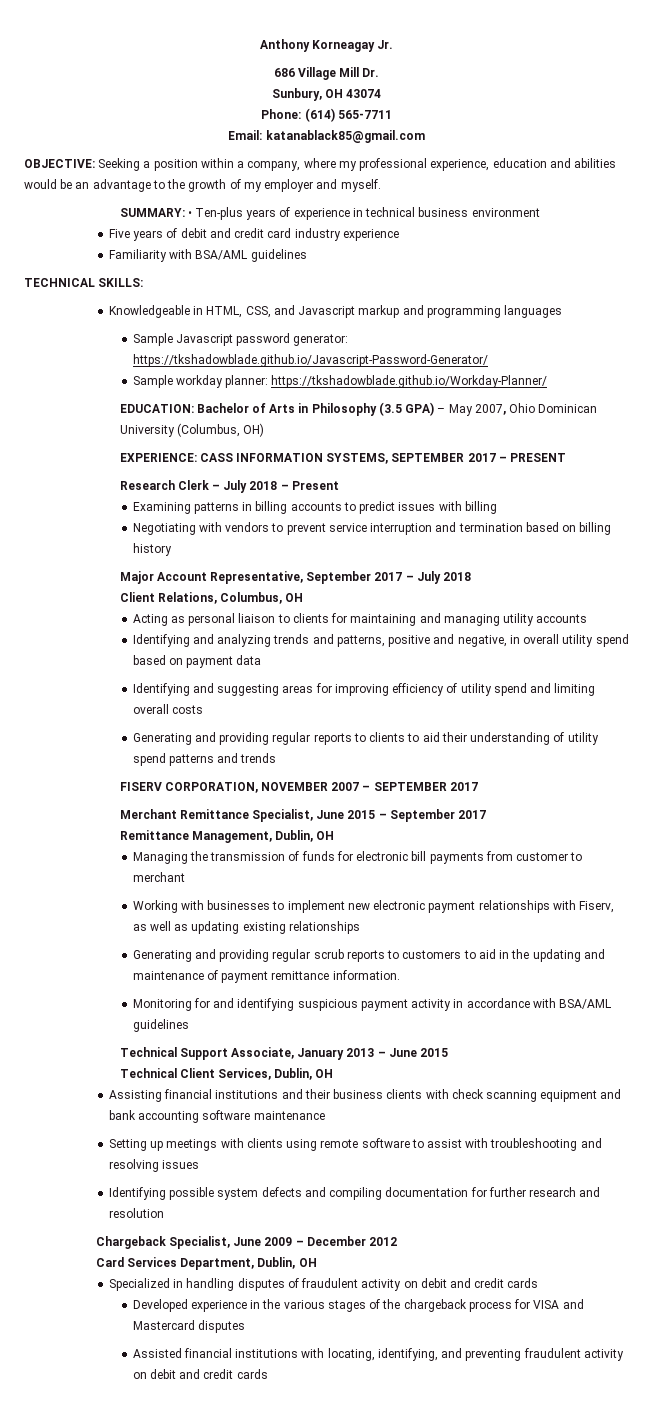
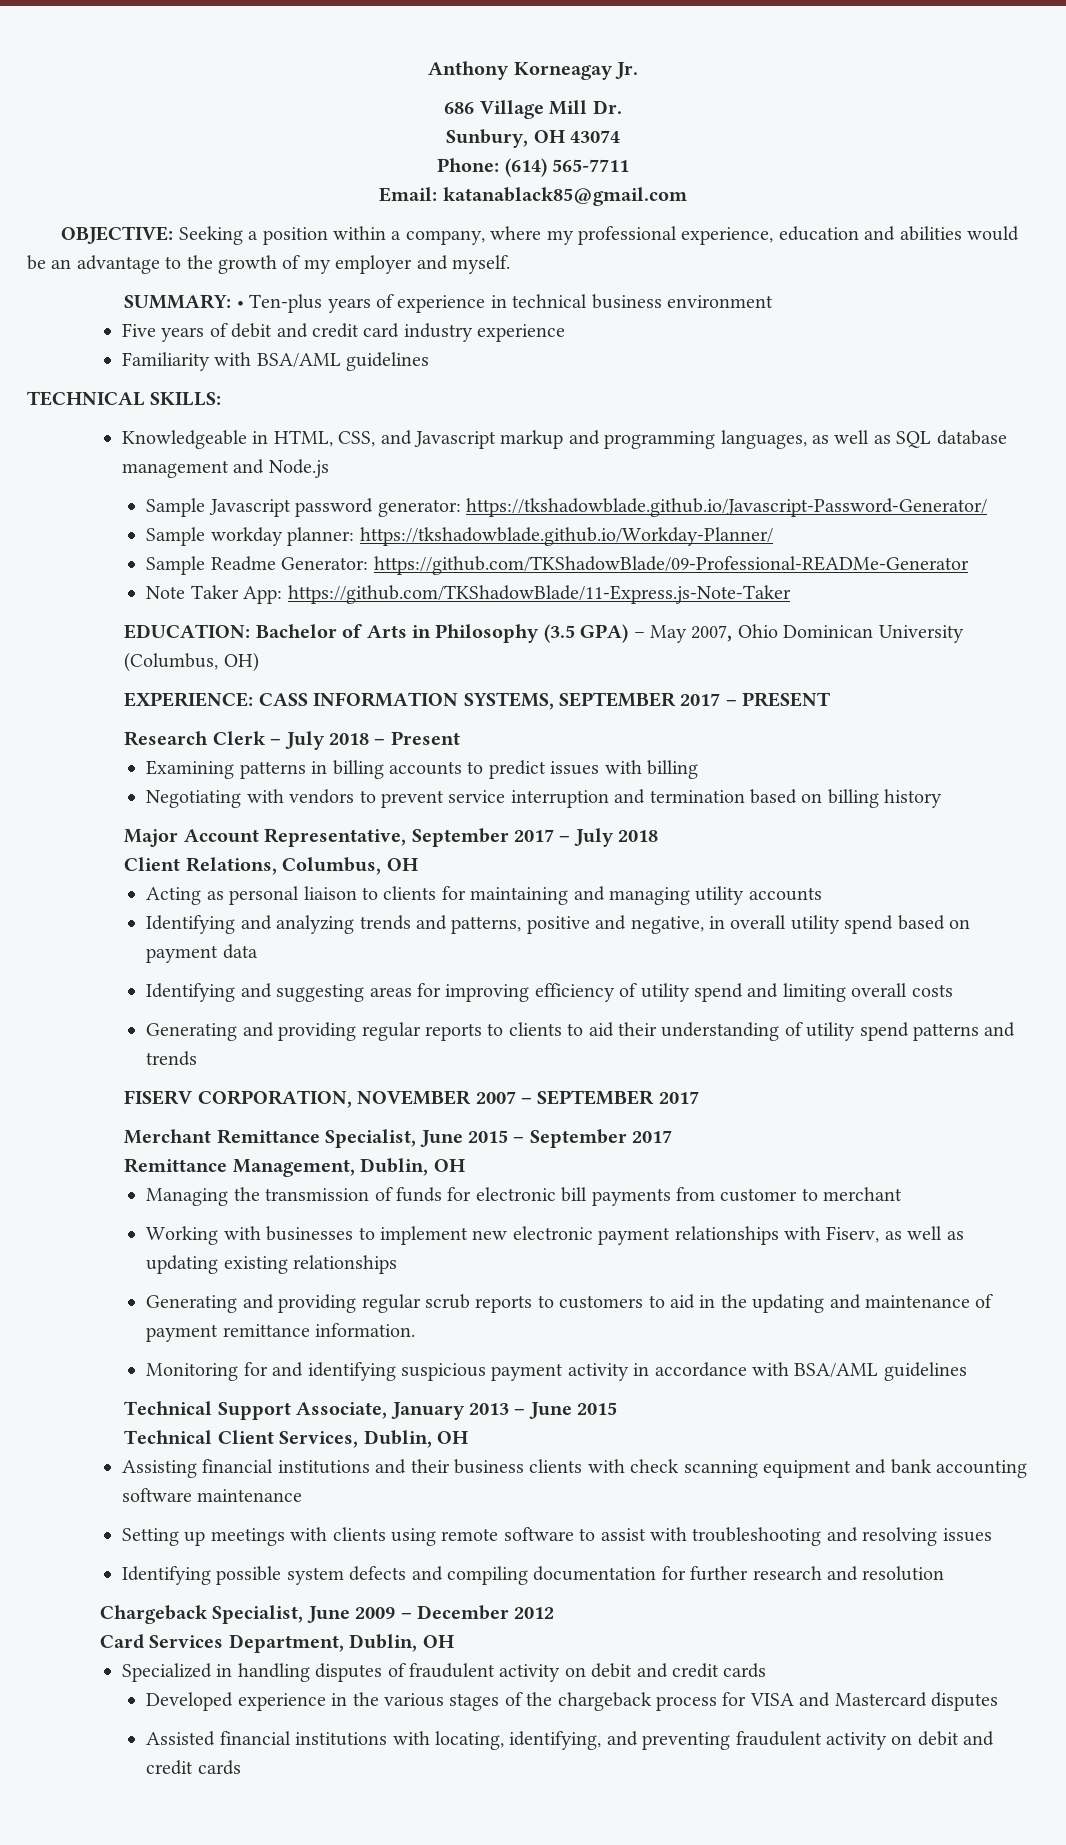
- Knowledgeable in HTML, CSS, and Javascript markup and programming languages
+ Knowledgeable in HTML, CSS, and Javascript markup and programming languages, as well as SQL database management and Node.js
+ Sample Readme Generator: https://github.com/TKShadowBlade/09-Professional-READMe-Generator
+ Note Taker App: https://github.com/TKShadowBlade/11-Express.js-Note-Taker

